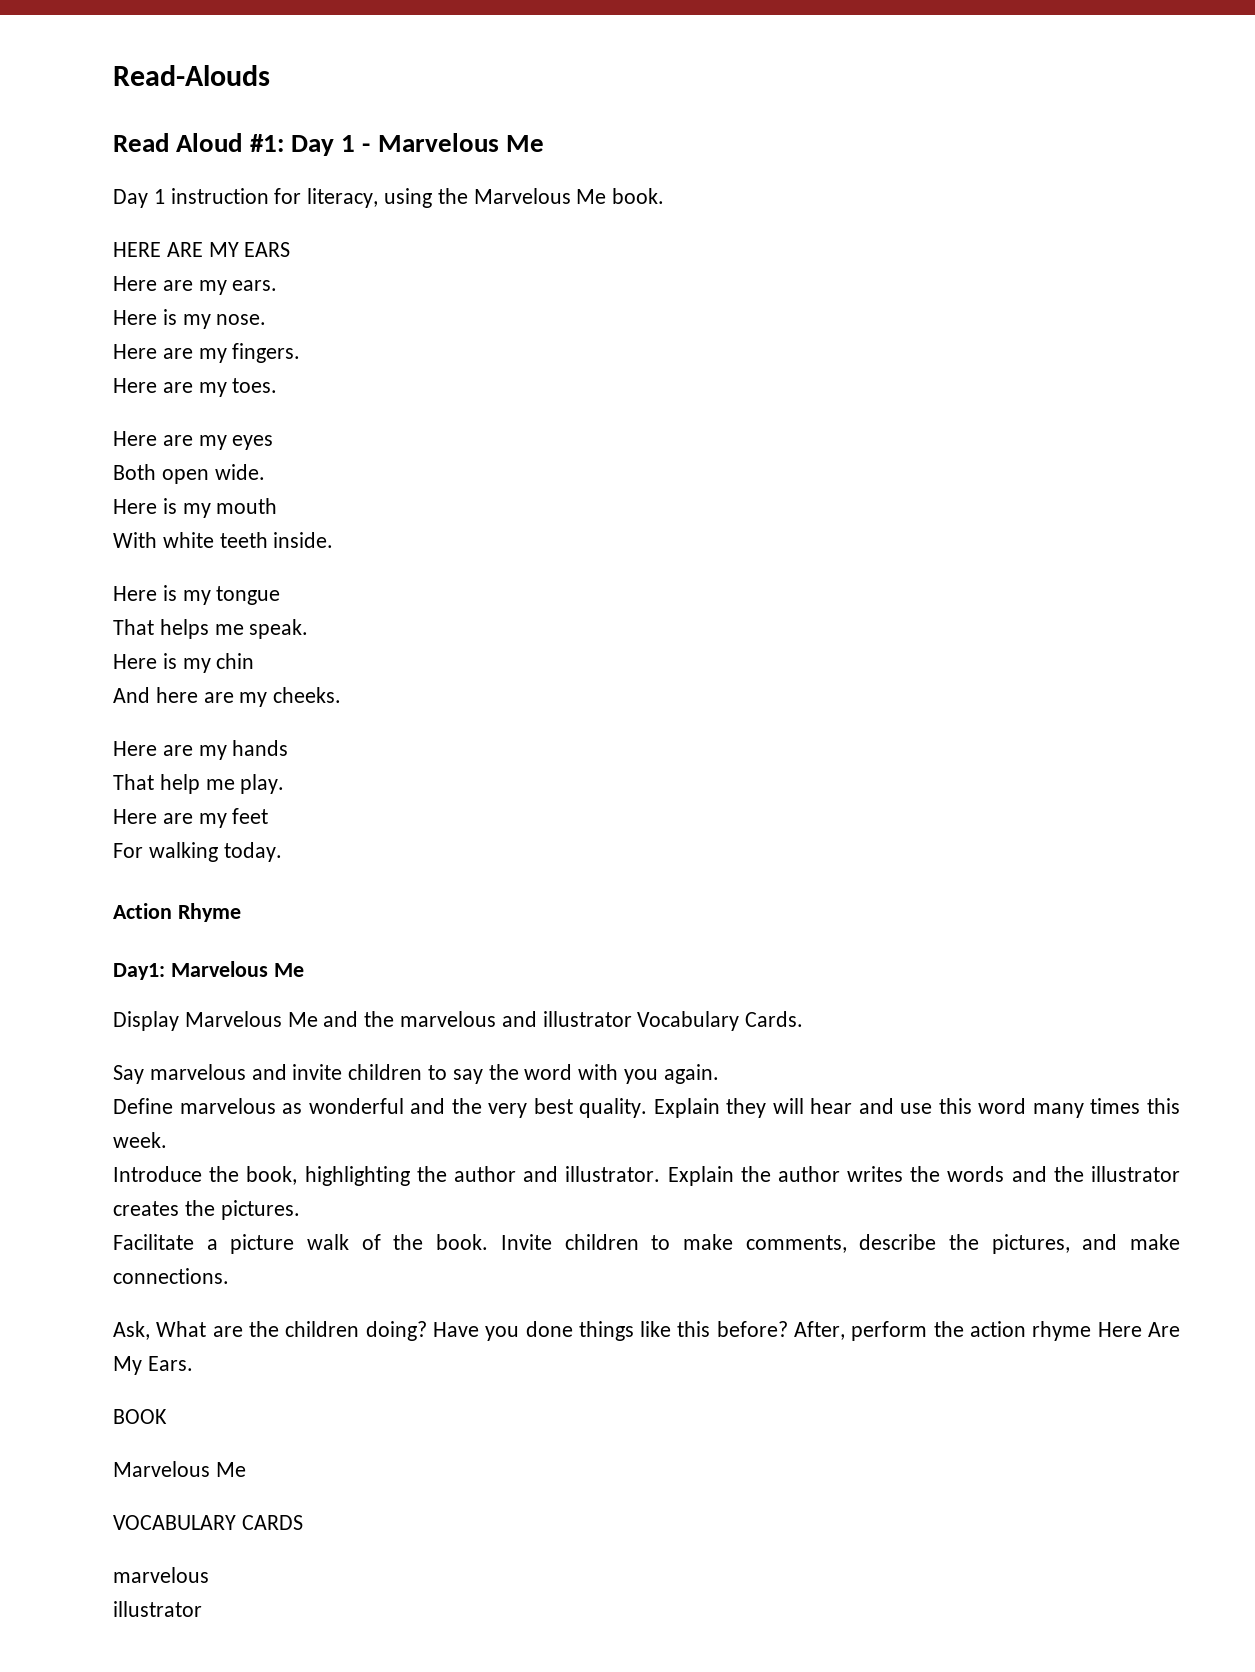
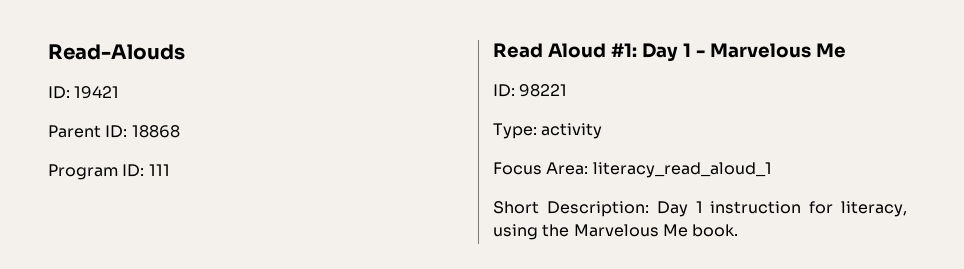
+ ID: 19421
+ Parent ID: 18868
+ Program ID: 111
- Day 1 instruction for literacy, using the Marvelous Me book.
+ ID: 98221
+ Type: activity
+ Focus Area: literacy_read_aloud_1
+ Short Description: Day 1 instruction for literacy, using the Marvelous Me book.
- HERE ARE MY EARS
- Here are my ears.
- Here is my nose.
- Here are my fingers.
- Here are my toes.
- Here are my eyes
- Both open wide.
- Here is my mouth
- With white teeth inside.
- Here is my tongue
- That helps me speak.
- Here is my chin
- And here are my cheeks.
- Here are my hands
- That help me play.
- Here are my feet
- For walking today.
- Action Rhyme
- Day1: Marvelous Me
- Display Marvelous Me and the marvelous and illustrator Vocabulary Cards.
- Say marvelous and invite children to say the word with you again.
- Define marvelous as wonderful and the very best quality. Explain they will hear and use this word many times this week.
- Introduce the book, highlighting the author and illustrator. Explain the author writes the words and the illustrator creates the pictures.
- Facilitate a picture walk of the book. Invite children to make comments, describe the pictures, and make connections.
- Ask, What are the children doing? Have you done things like this before? After, perform the action rhyme Here Are My Ears.
- BOOK
- Marvelous Me
- VOCABULARY CARDS
- marvelous
- illustrator

